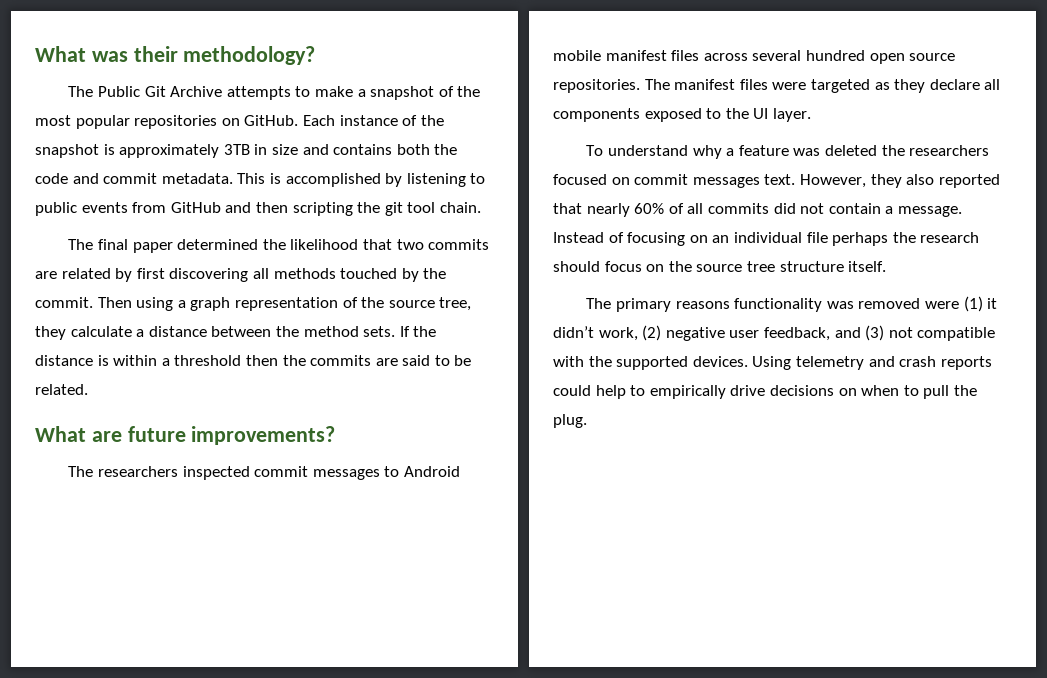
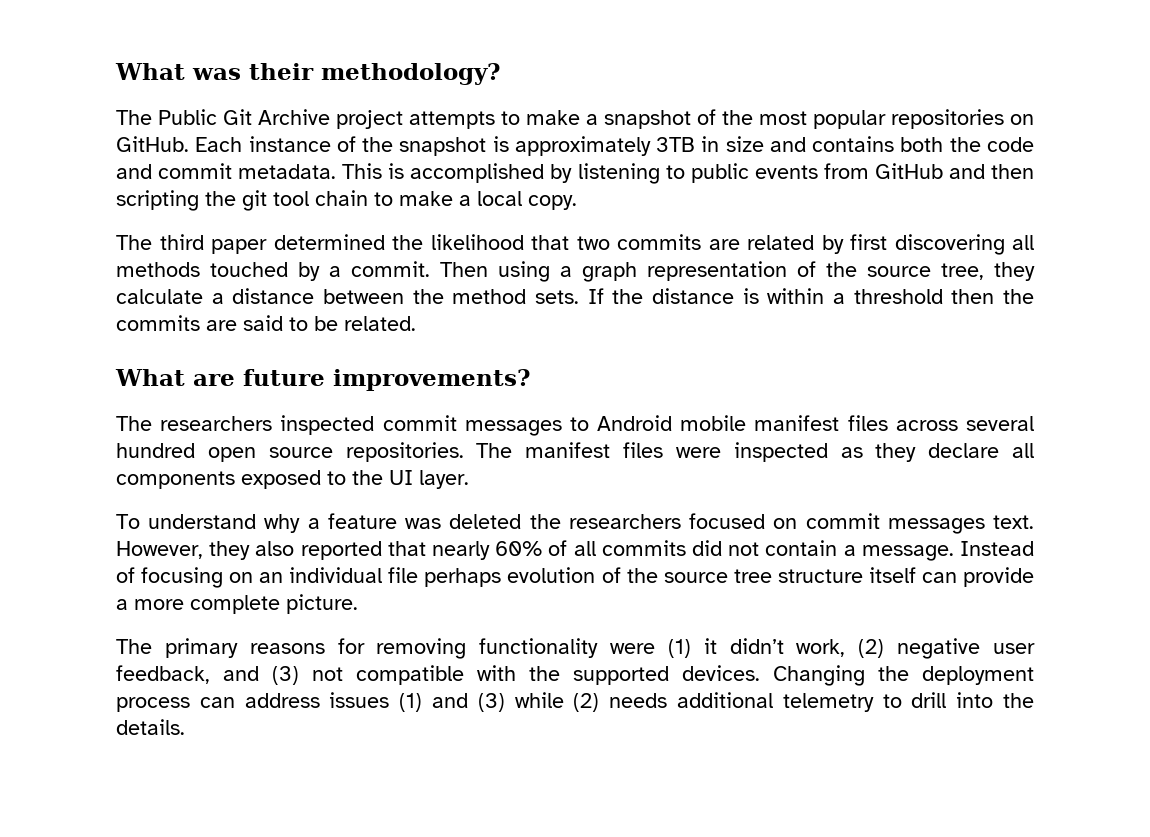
- The Public Git Archive attempts to make a snapshot of the most popular repositories on GitHub.
+ The Public Git Archive project attempts to make a snapshot of the most popular repositories on GitHub.
- This is accomplished by listening to public events from GitHub and then scripting the git tool chain.
- The final paper determined the likelihood that two commits are related by first discovering all methods touched by the commit.
+ This is accomplished by listening to public events from GitHub and then scripting the git tool chain to make a local copy.
+ The third paper determined the likelihood that two commits are related by first discovering all methods touched by a commit.
- The manifest files were targeted as they declare all components exposed to the UI layer.
+ The manifest files were inspected as they declare all components exposed to the UI layer.
- Instead of focusing on an individual file perhaps the research should focus on the source tree structure itself.
+ Instead of focusing on an individual file perhaps evolution of the source tree structure itself can provide a more complete picture.
- The primary reasons functionality was removed were (1) it didn’t work, (2) negative user feedback, and (3) not compatible with the supported devices.
+ The primary reasons for removing functionality were (1) it didn’t work, (2) negative user feedback, and (3) not compatible with the supported devices.
- Using telemetry and crash reports could help to empirically drive decisions on when to pull the plug.
+ Changing the deployment process can address issues (1) and (3) while (2) needs additional telemetry to drill into the details.

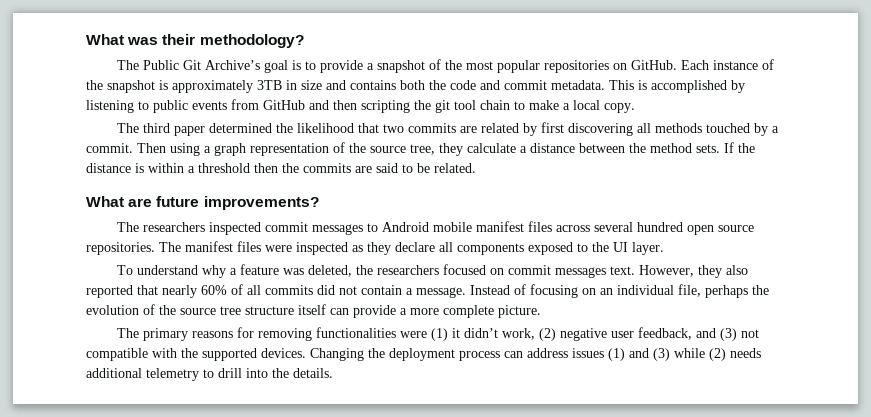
- The Public Git Archive project attempts to make a snapshot of the most popular repositories on GitHub.
+ The Public Git Archive’s goal is to provide a snapshot of the most popular repositories on GitHub.
- To understand why a feature was deleted the researchers focused on commit messages text.
+ To understand why a feature was deleted, the researchers focused on commit messages text.
- Instead of focusing on an individual file perhaps evolution of the source tree structure itself can provide a more complete picture.
+ Instead of focusing on an individual file, perhaps the evolution of the source tree structure itself can provide a more complete picture.
- The primary reasons for removing functionality were (1) it didn’t work, (2) negative user feedback, and (3) not compatible with the supported devices.
+ The primary reasons for removing functionalities were (1) it didn’t work, (2) negative user feedback, and (3) not compatible with the supported devices.

